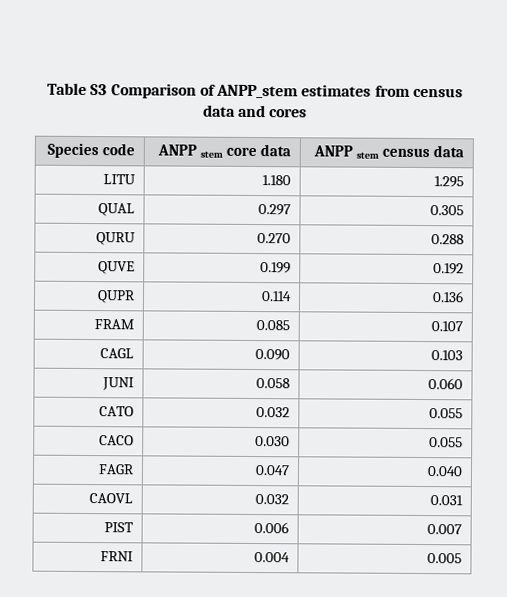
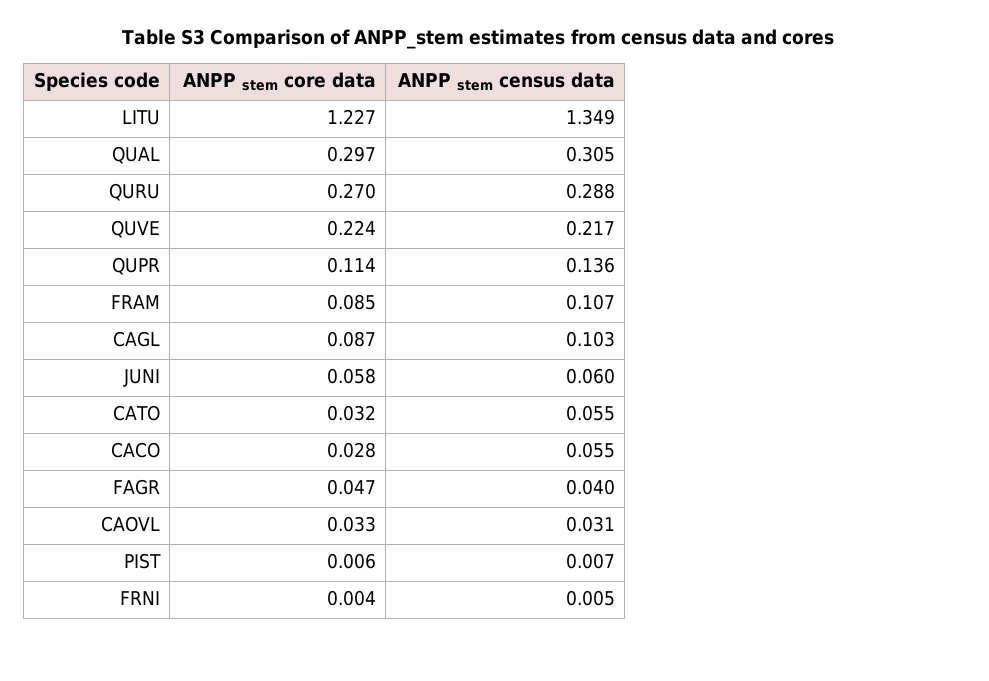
- LITU | 1.180 | 1.295
+ LITU | 1.227 | 1.349
- QUVE | 0.199 | 0.192
+ QUVE | 0.224 | 0.217
- CAGL | 0.090 | 0.103
+ CAGL | 0.087 | 0.103
- CACO | 0.030 | 0.055
+ CACO | 0.028 | 0.055
- CAOVL | 0.032 | 0.031
+ CAOVL | 0.033 | 0.031

